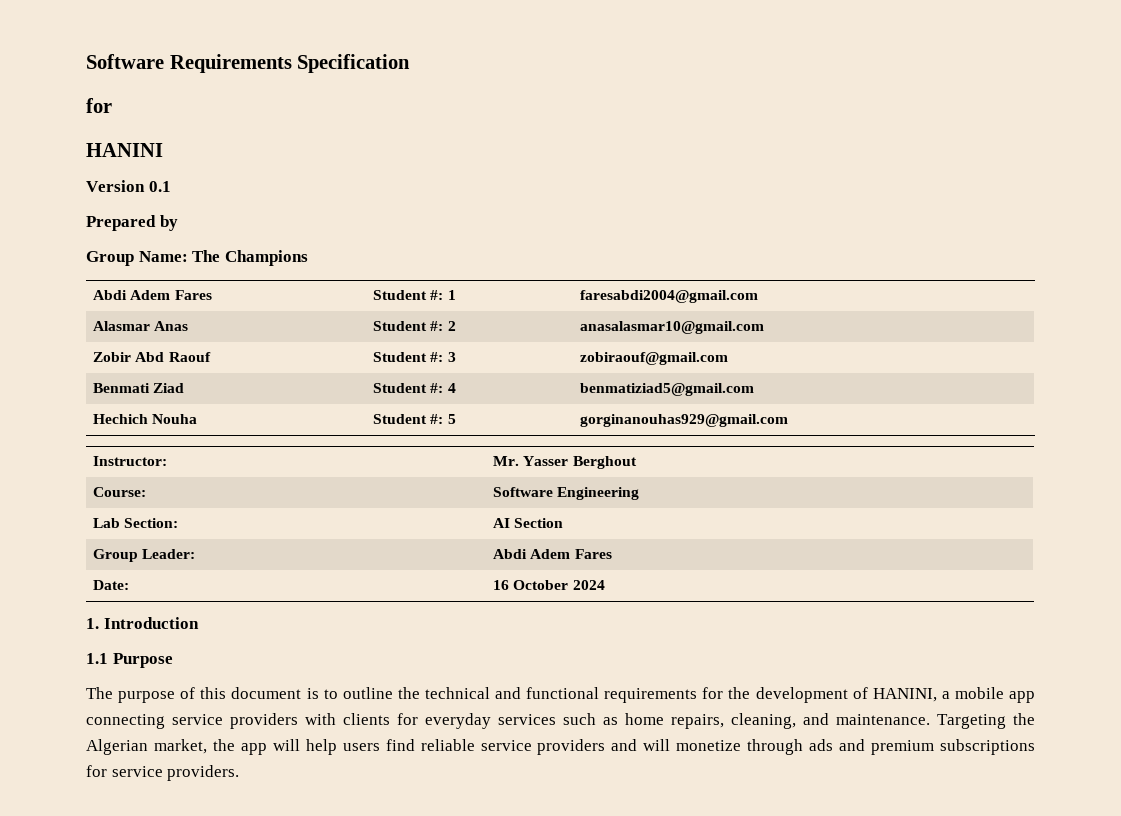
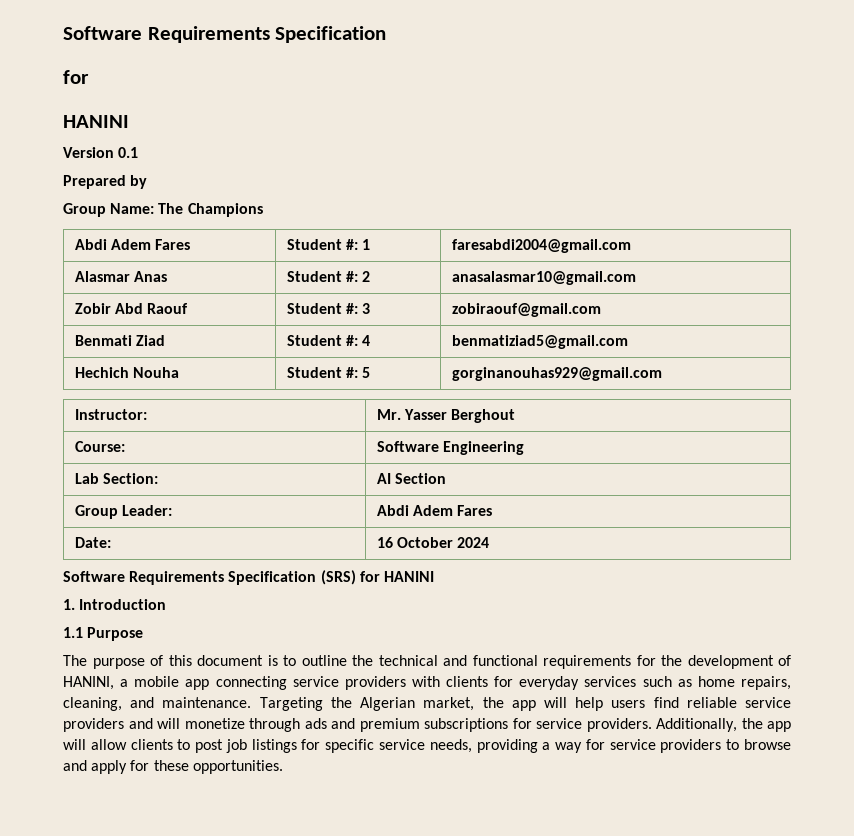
+ Software Requirements Specification (SRS) for HANINI
+ Additionally, the app will allow clients to post job listings for specific service needs, providing a way for service providers to browse and apply for these opportunities.

